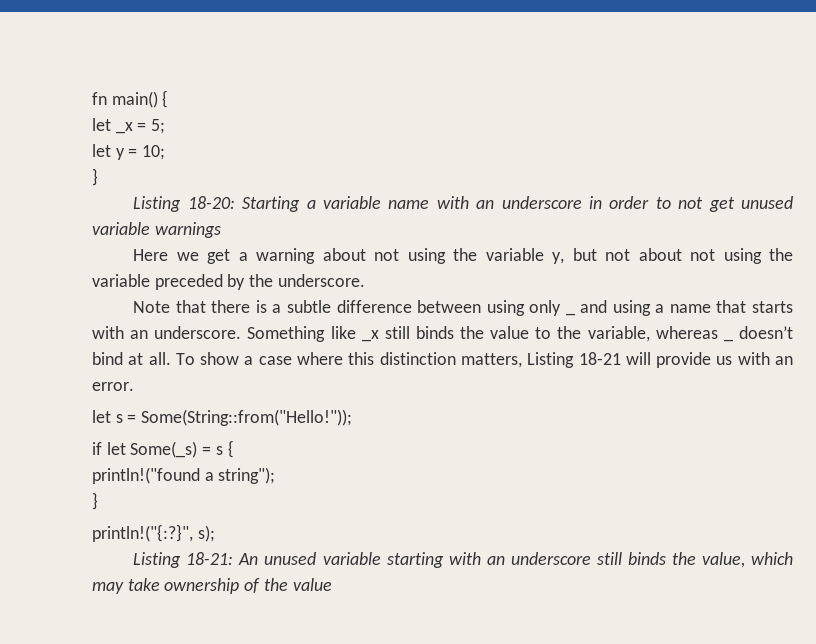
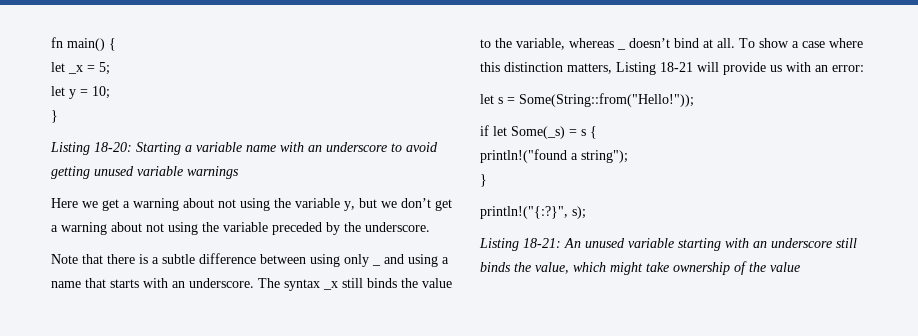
- Listing 18-20: Starting a variable name with an underscore in order to not get unused variable warnings
+ Listing 18-20: Starting a variable name with an underscore to avoid getting unused variable warnings
- Here we get a warning about not using the variable y, but not about not using the variable preceded by the underscore.
+ Here we get a warning about not using the variable y, but we don’t get a warning about not using the variable preceded by the underscore.
- Something like _x still binds the value to the variable, whereas _ doesn’t bind at all.
+ The syntax _x still binds the value to the variable, whereas _ doesn’t bind at all.
- To show a case where this distinction matters, Listing 18-21 will provide us with an error.
+ To show a case where this distinction matters, Listing 18-21 will provide us with an error:
- Listing 18-21: An unused variable starting with an underscore still binds the value, which may take ownership of the value
+ Listing 18-21: An unused variable starting with an underscore still binds the value, which might take ownership of the value

